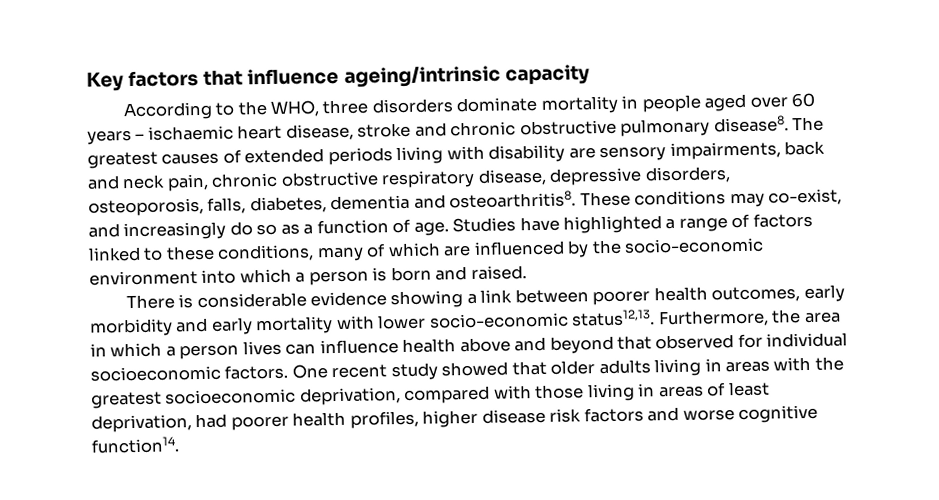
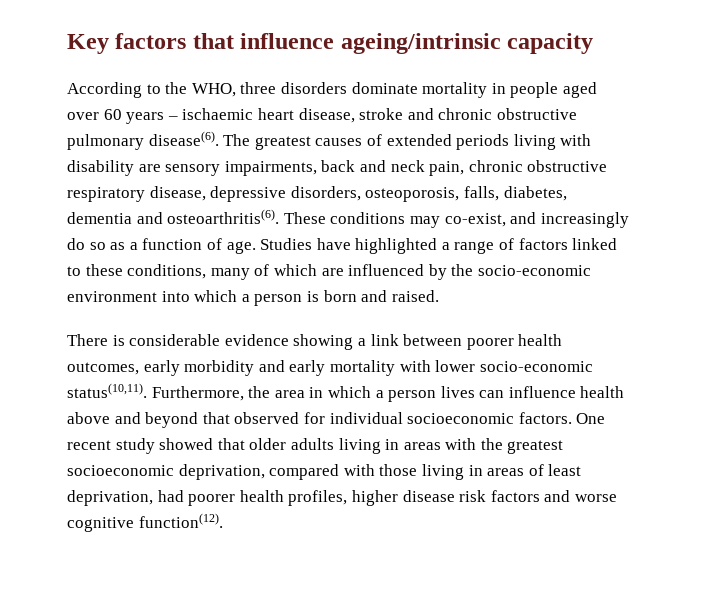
- According to the WHO, three disorders dominate mortality in people aged over 60 years – ischaemic heart disease, stroke and chronic obstructive pulmonary disease8.
+ According to the WHO, three disorders dominate mortality in people aged over 60 years – ischaemic heart disease, stroke and chronic obstructive pulmonary disease(6).
- The greatest causes of extended periods living with disability are sensory impairments, back and neck pain, chronic obstructive respiratory disease, depressive disorders, osteoporosis, falls, diabetes, dementia and osteoarthritis8.
+ The greatest causes of extended periods living with disability are sensory impairments, back and neck pain, chronic obstructive respiratory disease, depressive disorders, osteoporosis, falls, diabetes, dementia and osteoarthritis(6).
- There is considerable evidence showing a link between poorer health outcomes, early morbidity and early mortality with lower socio-economic status12,13.
+ There is considerable evidence showing a link between poorer health outcomes, early morbidity and early mortality with lower socio-economic status(10,11).
- One recent study showed that older adults living in areas with the greatest socioeconomic deprivation, compared with those living in areas of least deprivation, had poorer health profiles, higher disease risk factors and worse cognitive function14.
+ One recent study showed that older adults living in areas with the greatest socioeconomic deprivation, compared with those living in areas of least deprivation, had poorer health profiles, higher disease risk factors and worse cognitive function(12).

